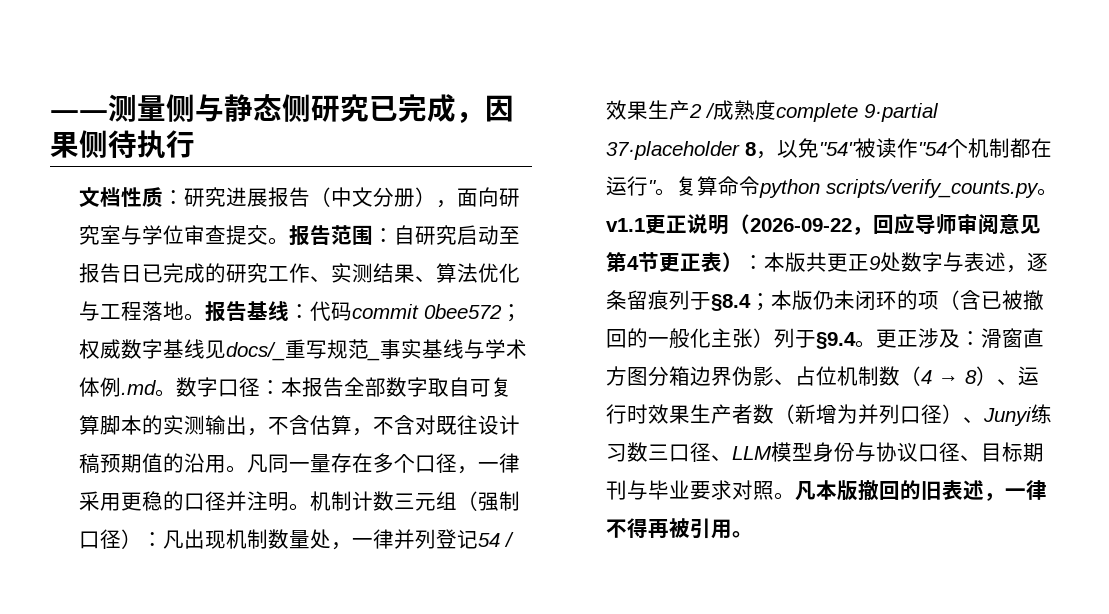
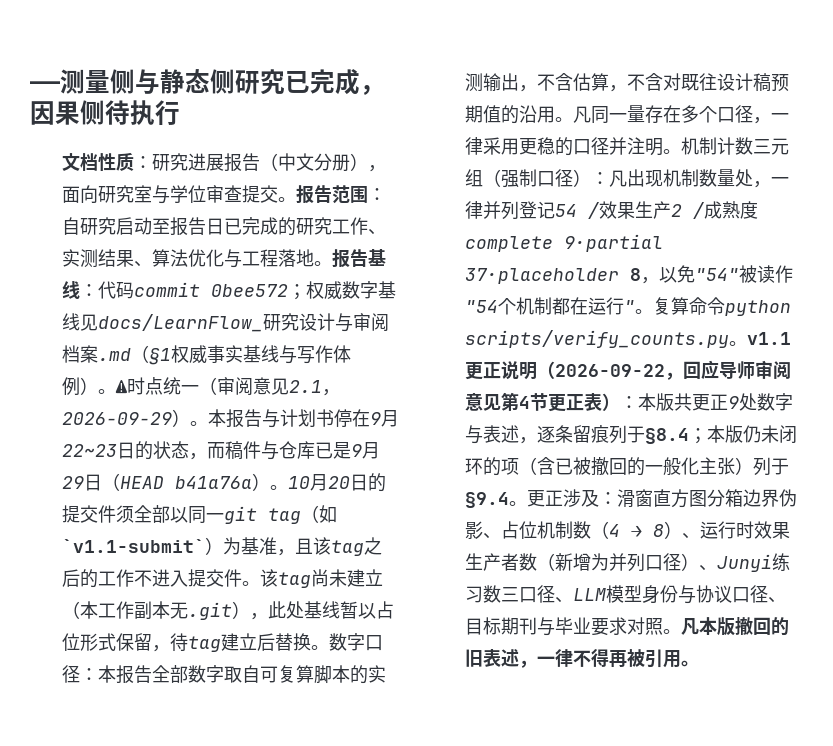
- 报告基线：代码commit 0bee572；权威数字基线见docs/_重写规范_事实基线与学术体例.md。
+ 报告基线：代码commit 0bee572；权威数字基线见docs/LearnFlow_研究设计与审阅档案.md（§1权威事实基线与写作体例）。⚠时点统一（审阅意见2.1，2026-09-29）。本报告与计划书停在9月22~23日的状态，而稿件与仓库已是9月29日（HEAD b41a76a）。10月20日的提交件须全部以同一git tag（如`v1.1-submit`）为基准，且该tag之后的工作不进入提交件。该tag尚未建立（本工作副本无.git），此处基线暂以占位形式保留，待tag建立后替换。

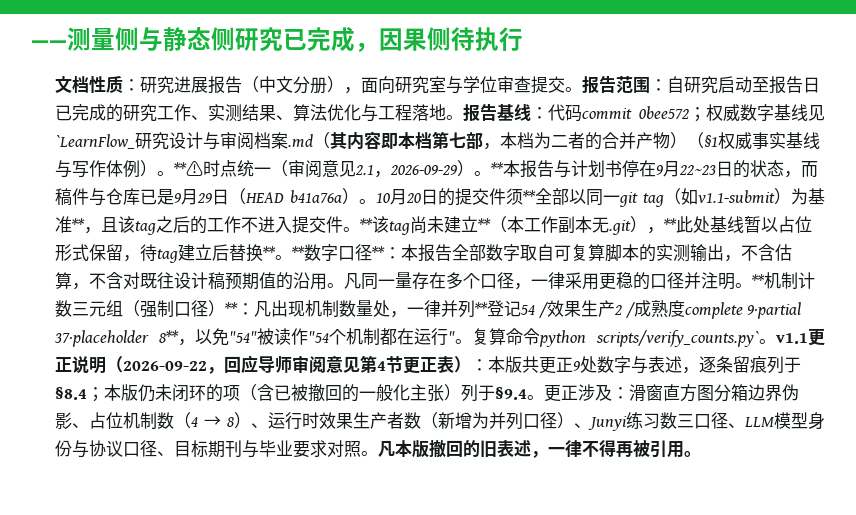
- 报告基线：代码commit 0bee572；权威数字基线见docs/LearnFlow_研究设计与审阅档案.md（§1权威事实基线与写作体例）。
+ 报告基线：代码commit 0bee572；权威数字基线见`LearnFlow_研究设计与审阅档案.md（其内容即本档第七部，本档为二者的合并产物）（§1权威事实基线与写作体例）。
- ⚠时点统一（审阅意见2.1，2026-09-29）。
+ **⚠时点统一（审阅意见2.1，2026-09-29）。
- 本报告与计划书停在9月22~23日的状态，而稿件与仓库已是9月29日（HEAD b41a76a）。
+ **本报告与计划书停在9月22~23日的状态，而稿件与仓库已是9月29日（HEAD b41a76a）。
- 10月20日的提交件须全部以同一git tag（如`v1.1-submit`）为基准，且该tag之后的工作不进入提交件。
+ 10月20日的提交件须**全部以同一git tag（如v1.1-submit）为基准**，且该tag之后的工作不进入提交件。
- 该tag尚未建立（本工作副本无.git），此处基线暂以占位形式保留，待tag建立后替换。数字口径：本报告全部数字取自可复算脚本的实测输出，不含估算，不含对既往设计稿预期值的沿用。
+ **该tag尚未建立**（本工作副本无.git），**此处基线暂以占位形式保留，待tag建立后替换**。**数字口径**：本报告全部数字取自可复算脚本的实测输出，不含估算，不含对既往设计稿预期值的沿用。
- 机制计数三元组（强制口径）：凡出现机制数量处，一律并列登记54 /效果生产2 /成熟度complete 9·partial 37·placeholder 8，以免"54"被读作"54个机制都在运行"。
+ **机制计数三元组（强制口径）**：凡出现机制数量处，一律并列**登记54 /效果生产2 /成熟度complete 9·partial 37·placeholder 8**，以免"54"被读作"54个机制都在运行"。
- 复算命令python scripts/verify_counts.py。v1.1更正说明（2026-09-22，回应导师审阅意见第4节更正表）：本版共更正9处数字与表述，逐条留痕列于§8.4；本版仍未闭环的项（含已被撤回的一般化主张）列于§9.4。
+ 复算命令python scripts/verify_counts.py`。v1.1更正说明（2026-09-22，回应导师审阅意见第4节更正表）：本版共更正9处数字与表述，逐条留痕列于§8.4；本版仍未闭环的项（含已被撤回的一般化主张）列于§9.4。

